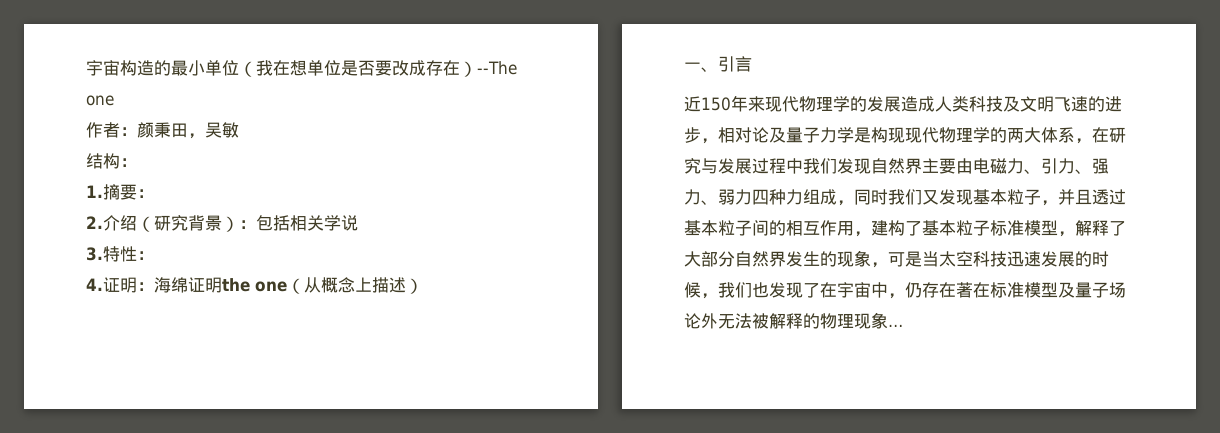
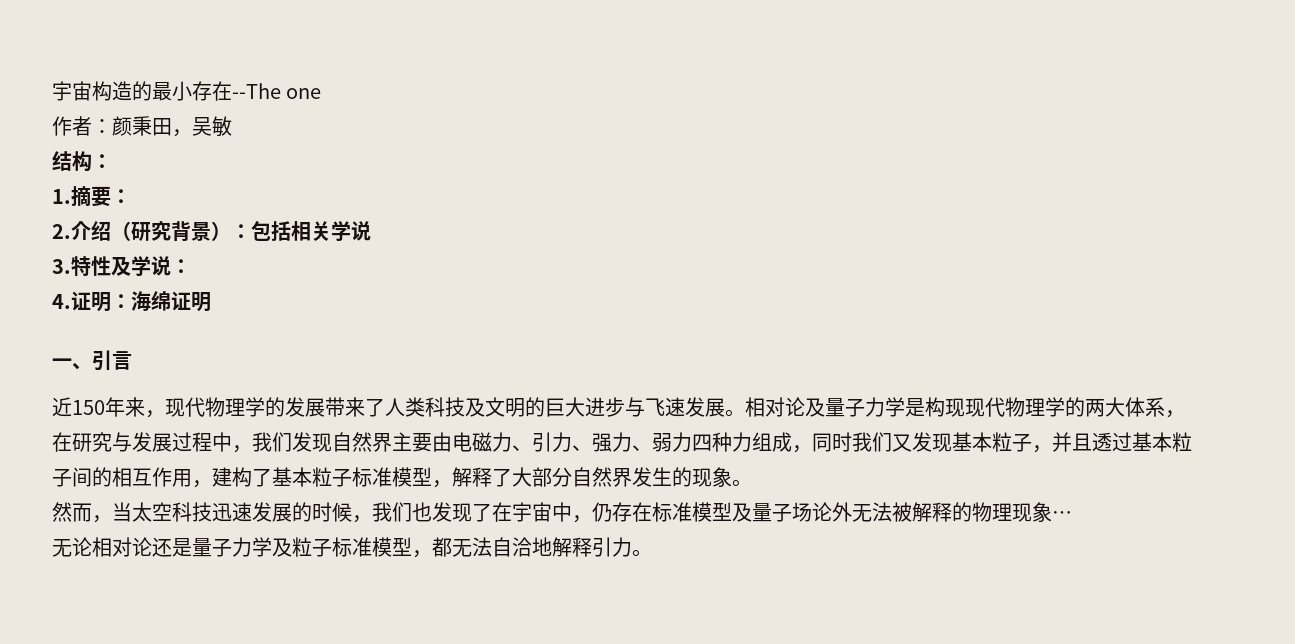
- 宇宙构造的最小单位（我在想单位是否要改成存在）--The one
+ 宇宙构造的最小存在--The one
- 3.特性：
+ 3.特性及学说：
- 4.证明：海绵证明the one（从概念上描述）
+ 4.证明：海绵证明
- 近150年来现代物理学的发展造成人类科技及文明飞速的进步，相对论及量子力学是构现现代物理学的两大体系，在研究与发展过程中我们发现自然界主要由电磁力、引力、强力、弱力四种力组成，同时我们又发现基本粒子，并且透过基本粒子间的相互作用，建构了基本粒子标准模型，解释了大部分自然界发生的现象，可是当太空科技迅速发展的时候，我们也发现了在宇宙中，仍存在著在标准模型及量子场论外无法被解释的物理现象…
+ 近150年来，现代物理学的发展带来了人类科技及文明的巨大进步与飞速发展。相对论及量子力学是构现现代物理学的两大体系，在研究与发展过程中，我们发现自然界主要由电磁力、引力、强力、弱力四种力组成，同时我们又发现基本粒子，并且透过基本粒子间的相互作用，建构了基本粒子标准模型，解释了大部分自然界发生的现象。
+ 然而，当太空科技迅速发展的时候，我们也发现了在宇宙中，仍存在标准模型及量子场论外无法被解释的物理现象…
+ 无论相对论还是量子力学及粒子标准模型，都无法自洽地解释引力。

